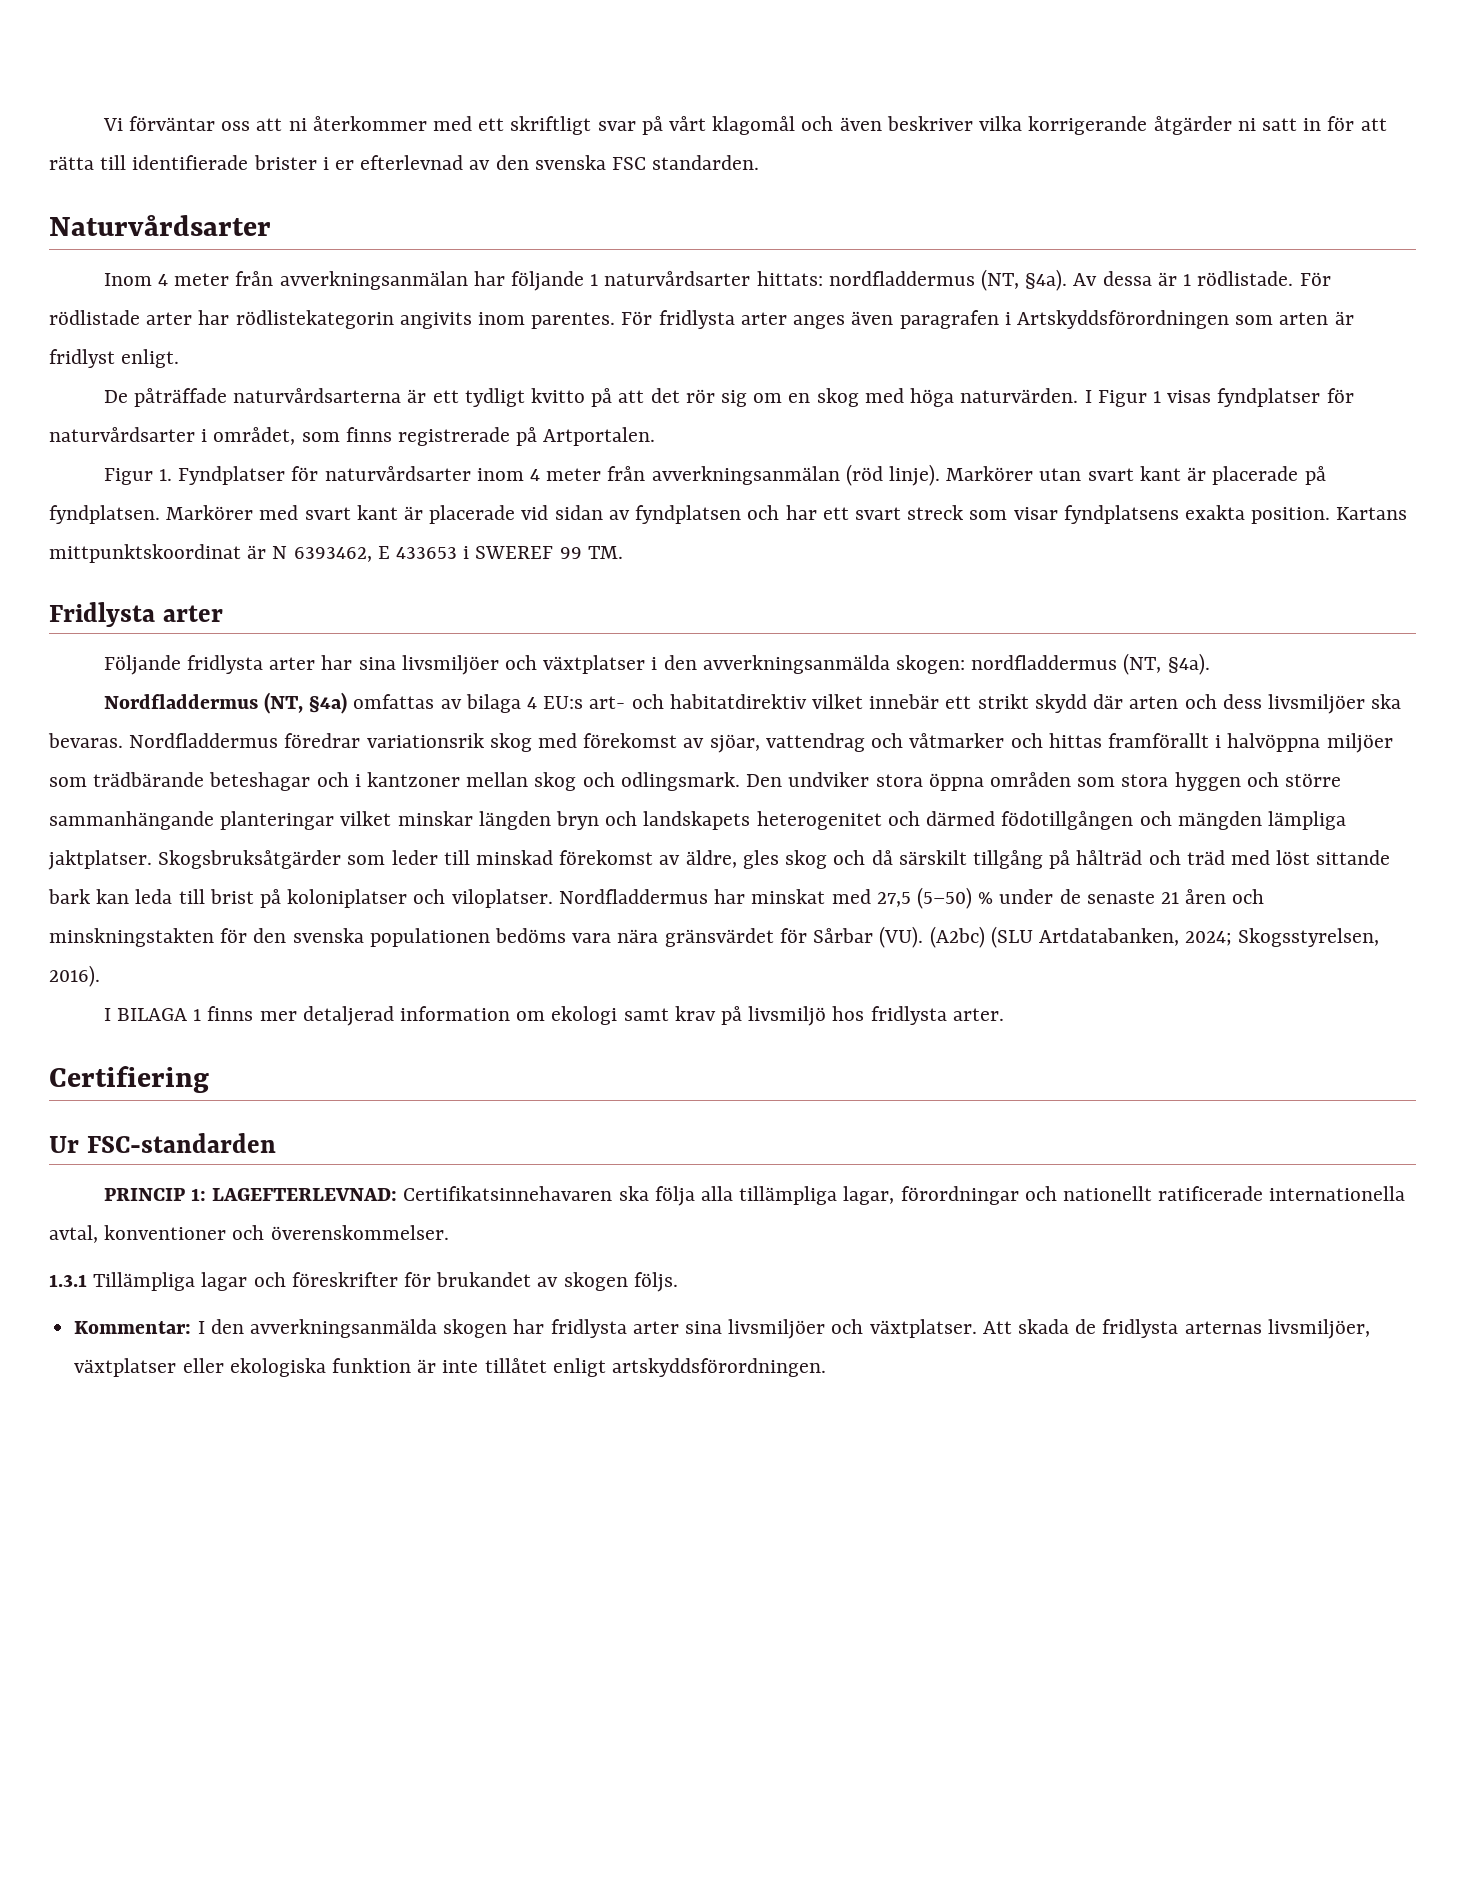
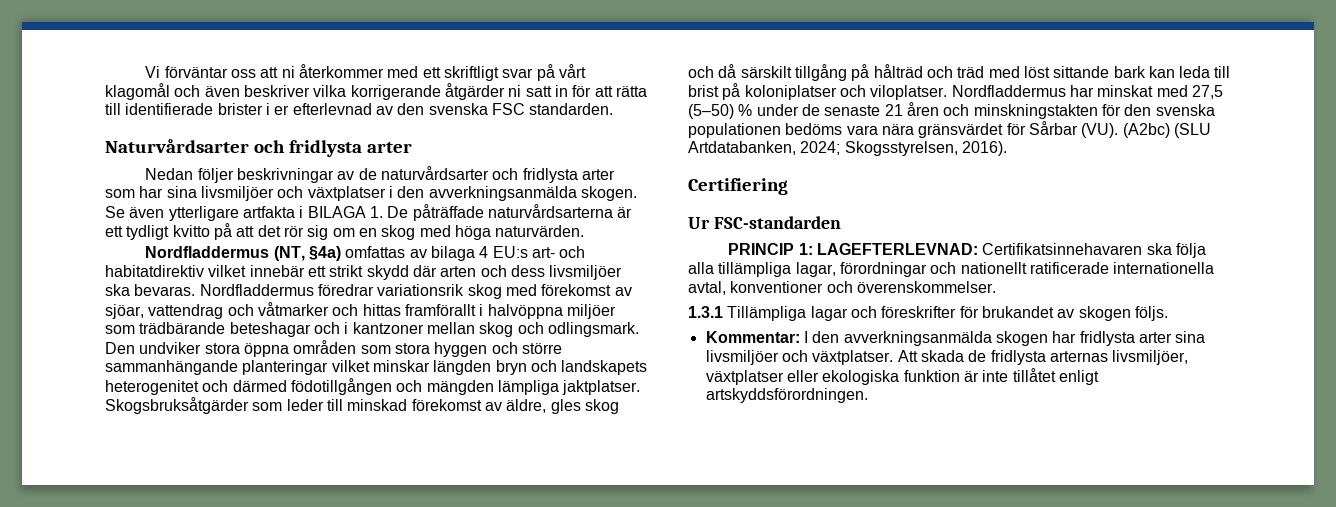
- Naturvårdsarter
- Inom 4 meter från avverkningsanmälan har följande 1 naturvårdsarter hittats: nordfladdermus (NT, §4a). Av dessa är 1 rödlistade. För rödlistade arter har rödlistekategorin angivits inom parentes. För fridlysta arter anges även paragrafen i Artskyddsförordningen som arten är fridlyst enligt.
- De påträffade naturvårdsarterna är ett tydligt kvitto på att det rör sig om en skog med höga naturvärden. I Figur 1 visas fyndplatser för naturvårdsarter i området, som finns registrerade på Artportalen.
- Figur 1. Fyndplatser för naturvårdsarter inom 4 meter från avverkningsanmälan (röd linje). Markörer utan svart kant är placerade på fyndplatsen. Markörer med svart kant är placerade vid sidan av fyndplatsen och har ett svart streck som visar fyndplatsens exakta position. Kartans mittpunktskoordinat är N 6393462, E 433653 i SWEREF 99 TM.
- Fridlysta arter
- Följande fridlysta arter har sina livsmiljöer och växtplatser i den avverkningsanmälda skogen: nordfladdermus (NT, §4a).
+ Naturvårdsarter och fridlysta arter
+ Nedan följer beskrivningar av de naturvårdsarter och fridlysta arter som har sina livsmiljöer och växtplatser i den avverkningsanmälda skogen. Se även ytterligare artfakta i BILAGA 1. De påträffade naturvårdsarterna är ett tydligt kvitto på att det rör sig om en skog med höga naturvärden.
- I BILAGA 1 finns mer detaljerad information om ekologi samt krav på livsmiljö hos fridlysta arter.

